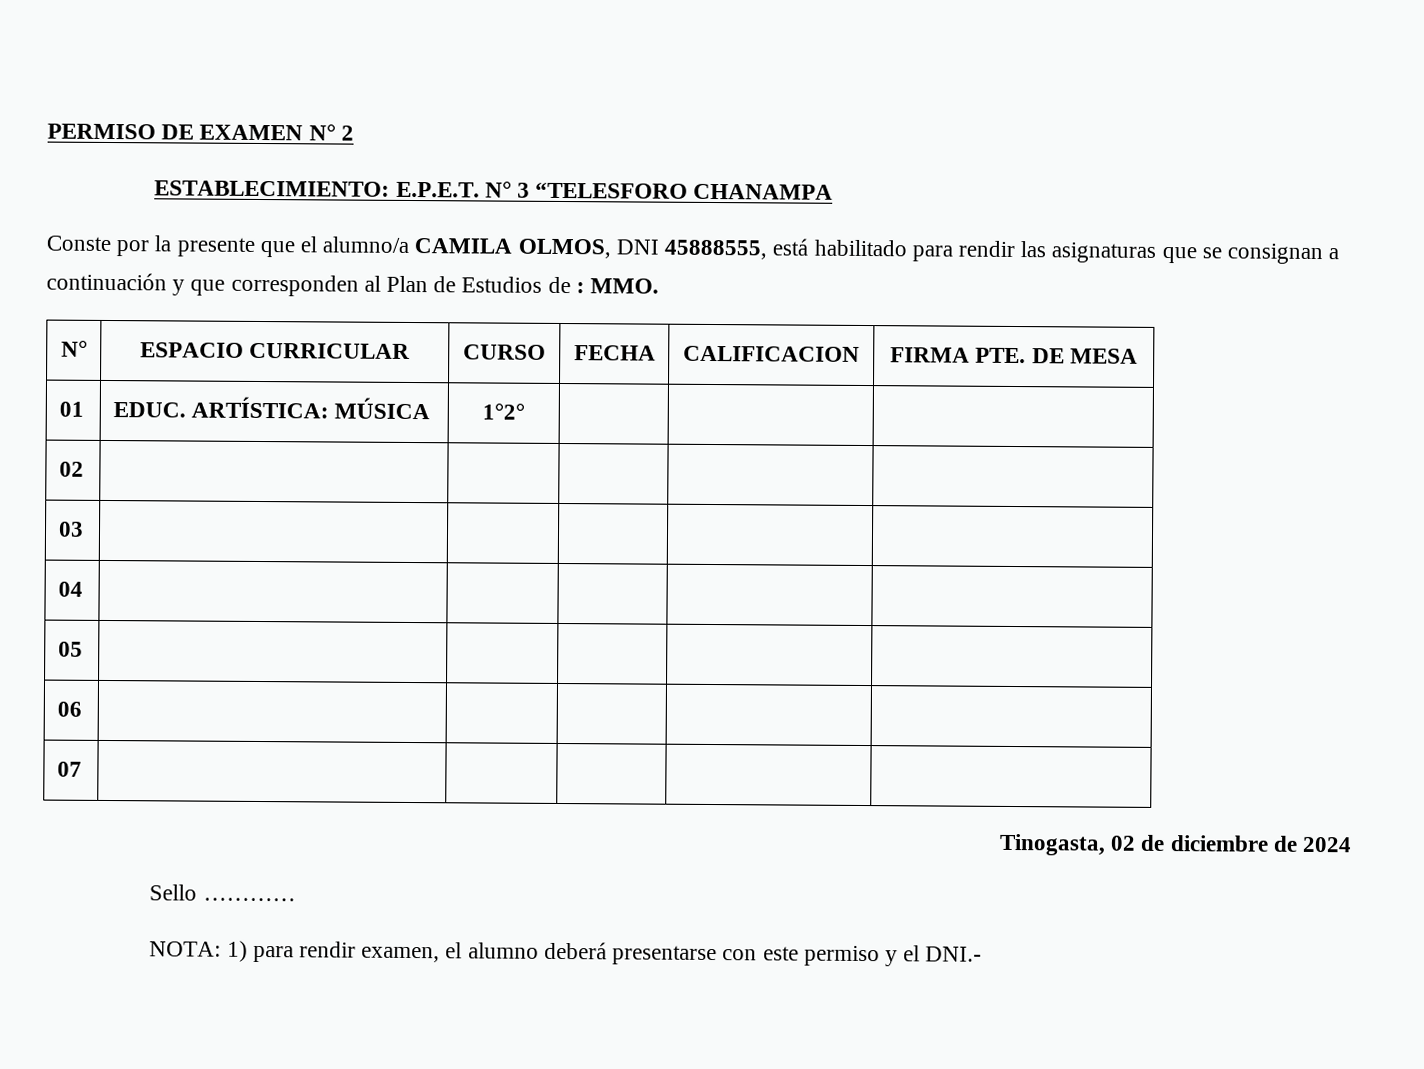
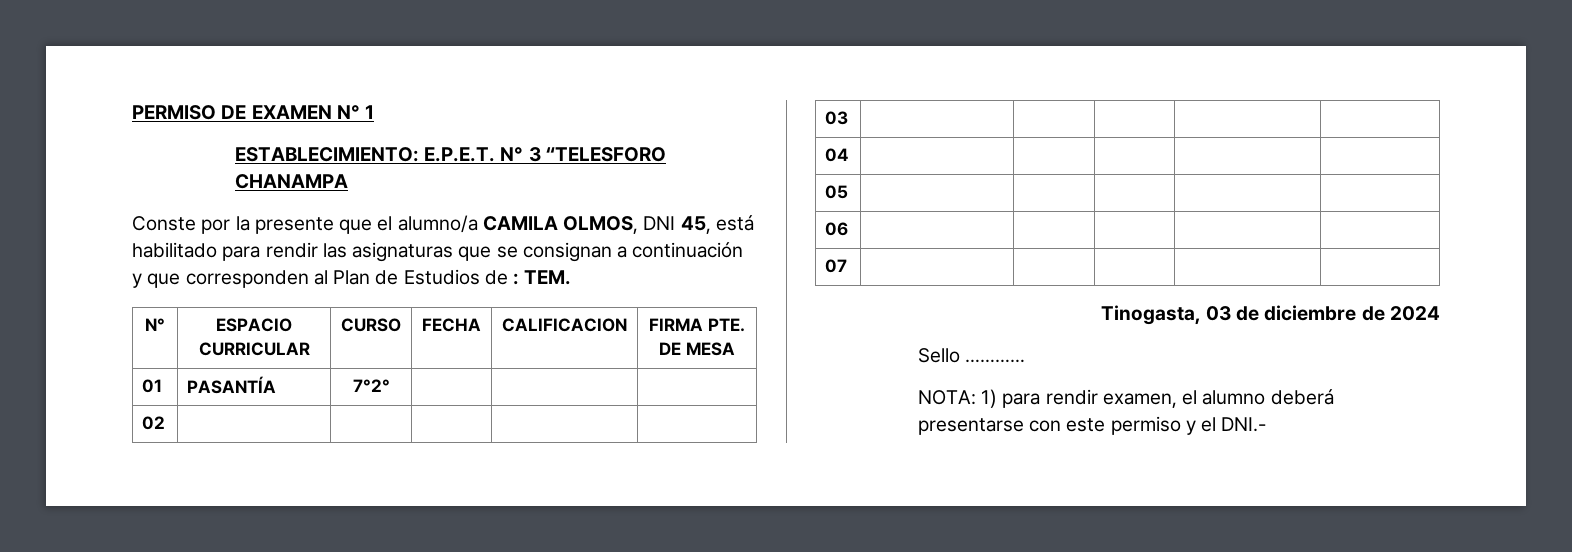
- PERMISO DE EXAMEN N° 2
+ PERMISO DE EXAMEN N° 1
- Conste por la presente que el alumno/a CAMILA OLMOS, DNI 45888555, está habilitado para rendir las asignaturas que se consignan a continuación y que corresponden al Plan de Estudios de : MMO.
+ Conste por la presente que el alumno/a CAMILA OLMOS, DNI 45, está habilitado para rendir las asignaturas que se consignan a continuación y que corresponden al Plan de Estudios de : TEM.
- 01 | EDUC. ARTÍSTICA: MÚSICA | 1°2° | | |
+ 01 | PASANTÍA | 7°2° | | |
- Tinogasta, 02 de diciembre de 2024
+ Tinogasta, 03 de diciembre de 2024

